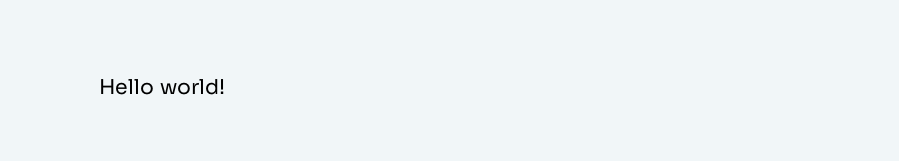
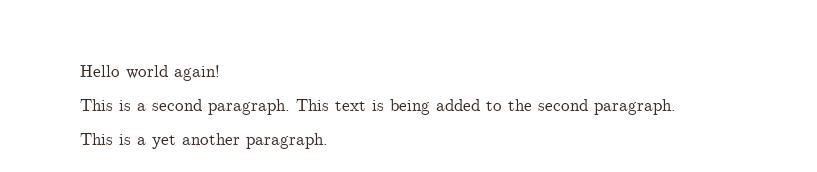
- Hello world!
+ Hello world again!
+ This is a second paragraph. This text is being added to the second paragraph.
+ This is a yet another paragraph.

